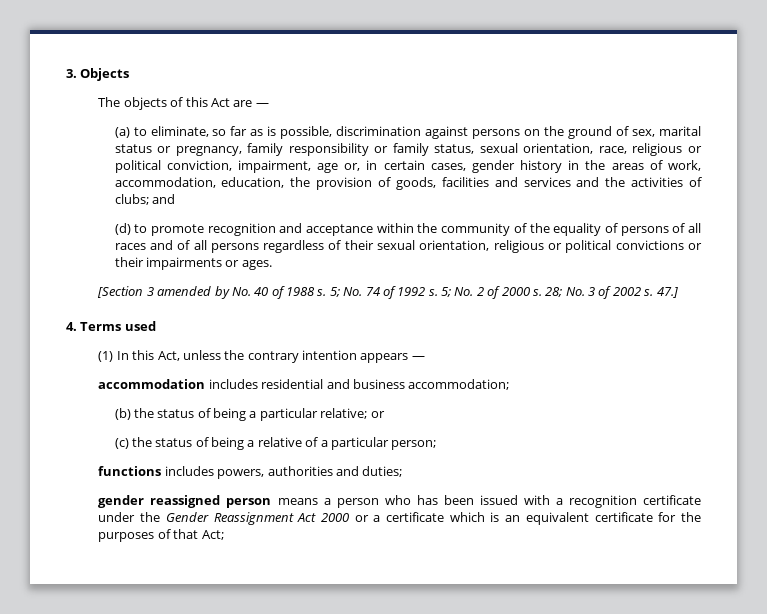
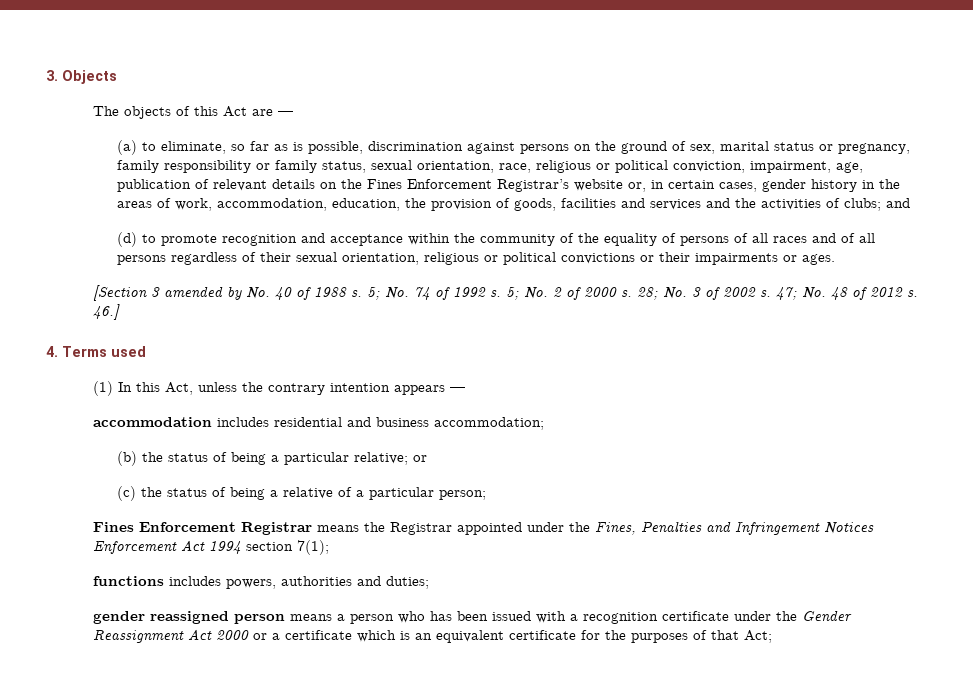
- (a) to eliminate, so far as is possible, discrimination against persons on the ground of sex, marital status or pregnancy, family responsibility or family status, sexual orientation, race, religious or political conviction, impairment, age or, in certain cases, gender history in the areas of work, accommodation, education, the provision of goods, facilities and services and the activities of clubs; and
+ (a) to eliminate, so far as is possible, discrimination against persons on the ground of sex, marital status or pregnancy, family responsibility or family status, sexual orientation, race, religious or political conviction, impairment, age, publication of relevant details on the Fines Enforcement Registrar’s website or, in certain cases, gender history in the areas of work, accommodation, education, the provision of goods, facilities and services and the activities of clubs; and
- 47.]
+ 47; No. 48 of 2012 s. 46.]
+ Fines Enforcement Registrar means the Registrar appointed under the Fines, Penalties and Infringement Notices Enforcement Act 1994 section 7(1);

